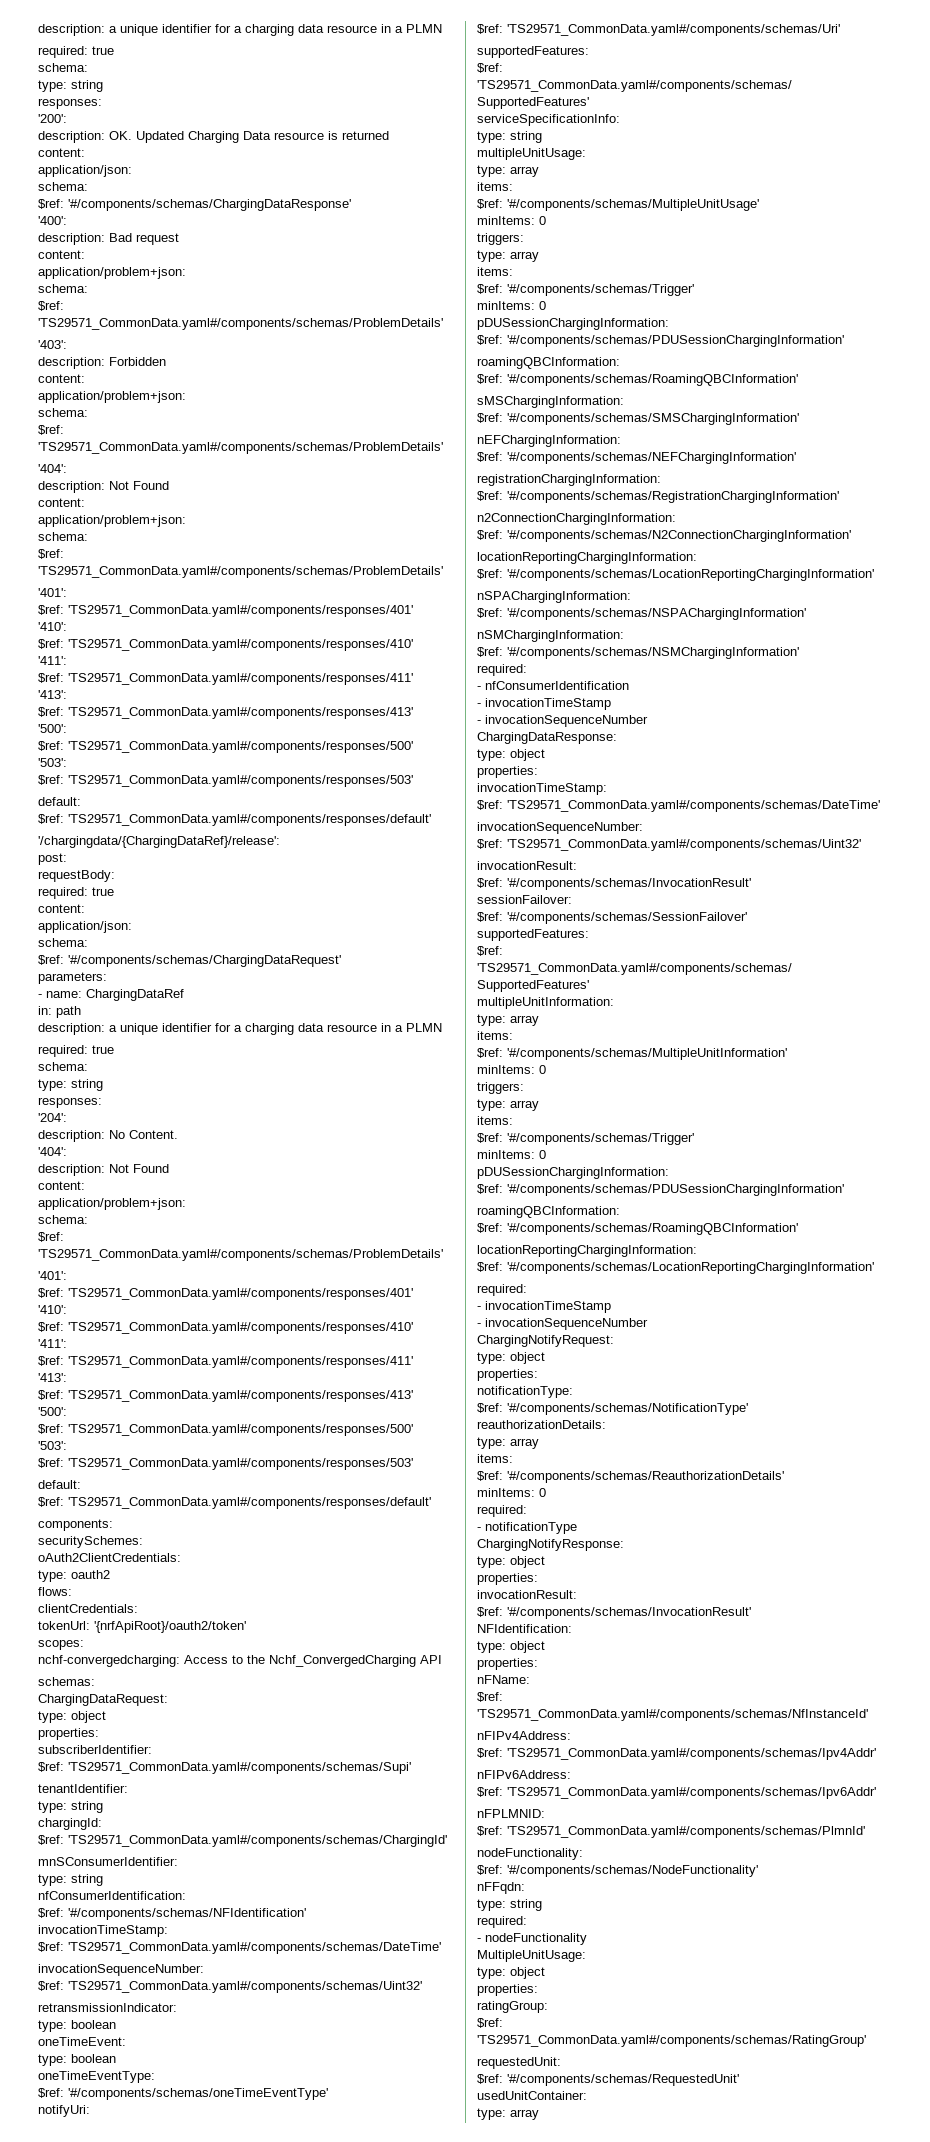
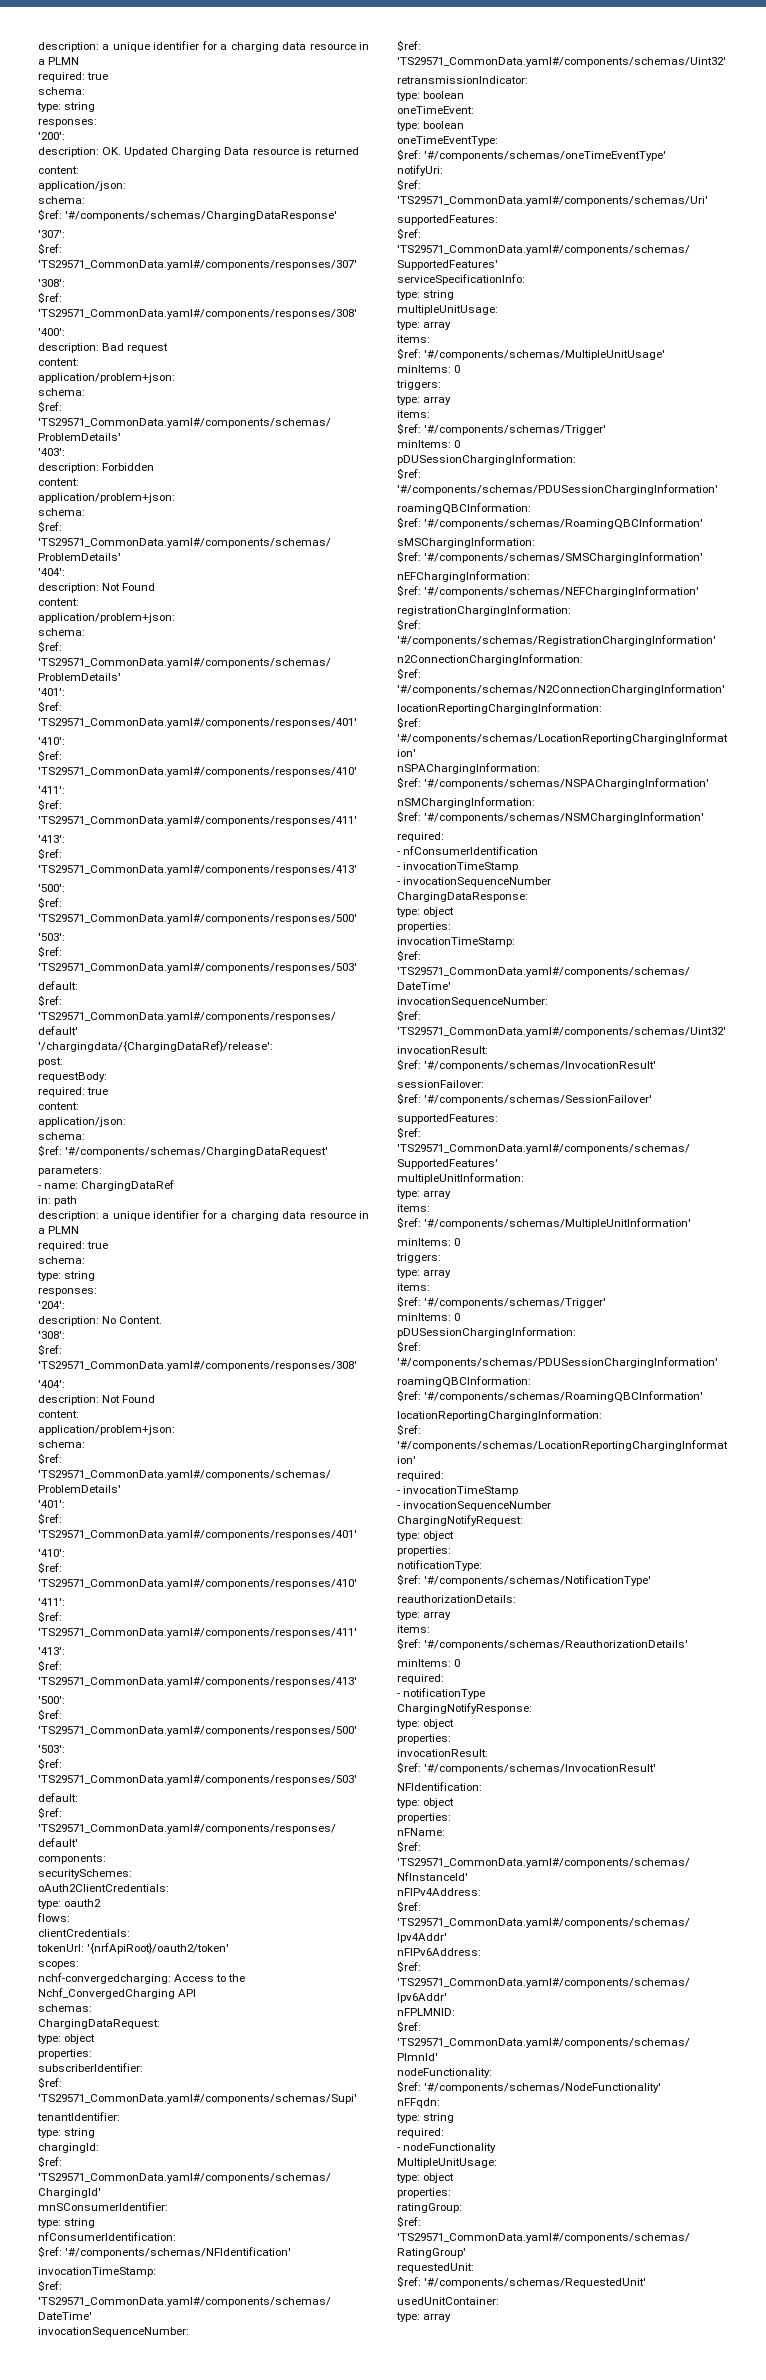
+ '307':
+ $ref: 'TS29571_CommonData.yaml#/components/responses/307'
+ '308':
+ $ref: 'TS29571_CommonData.yaml#/components/responses/308'
  description: No Content.
+ '308':
+ $ref: 'TS29571_CommonData.yaml#/components/responses/308'

